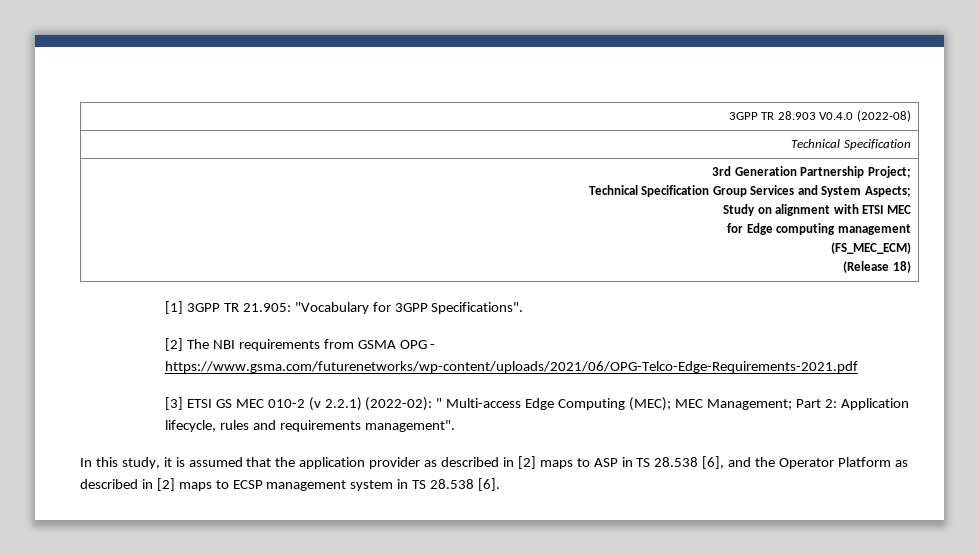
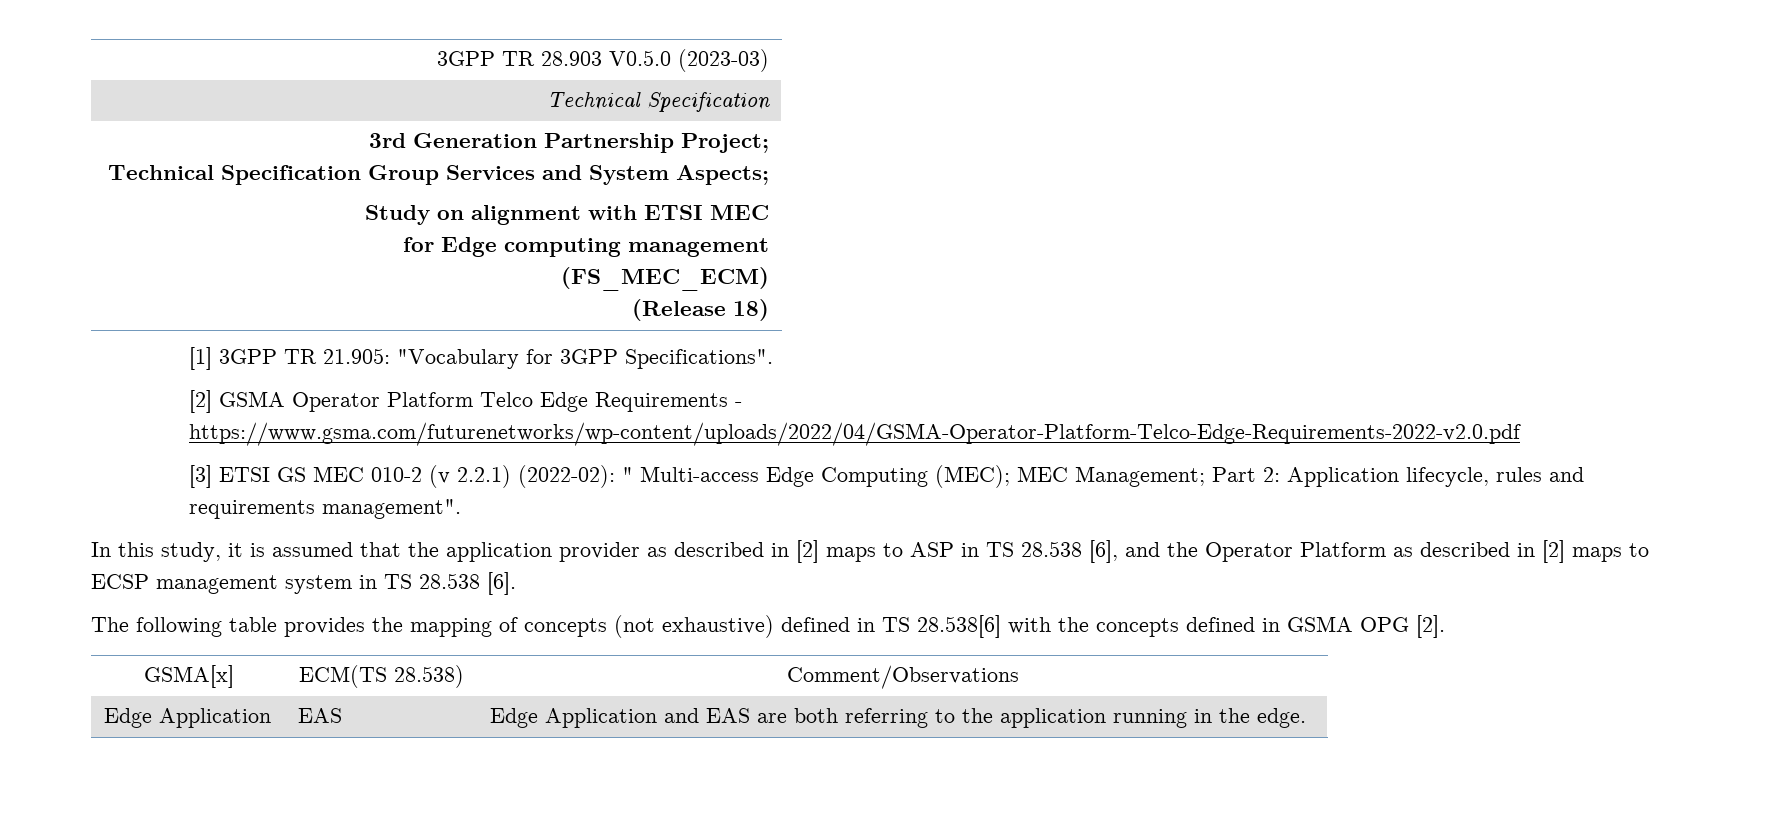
- 3GPP TR 28.903 V0.4.0 (2022-08)
+ 3GPP TR 28.903 V0.5.0 (2023-03)
- [2] The NBI requirements from GSMA OPG - https://www.gsma.com/futurenetworks/wp-content/uploads/2021/06/OPG-Telco-Edge-Requirements-2021.pdf
+ [2] GSMA Operator Platform Telco Edge Requirements - https://www.gsma.com/futurenetworks/wp-content/uploads/2022/04/GSMA-Operator-Platform-Telco-Edge-Requirements-2022-v2.0.pdf
+ The following table provides the mapping of concepts (not exhaustive) defined in TS 28.538[6] with the concepts defined in GSMA OPG [2].
+ GSMA[x] | ECM(TS 28.538) | Comment/Observations
+ Edge Application | EAS | Edge Application and EAS are both referring to the application running in the edge.

